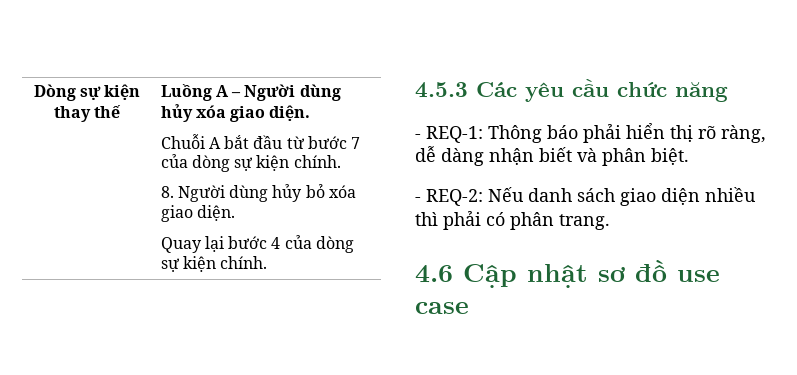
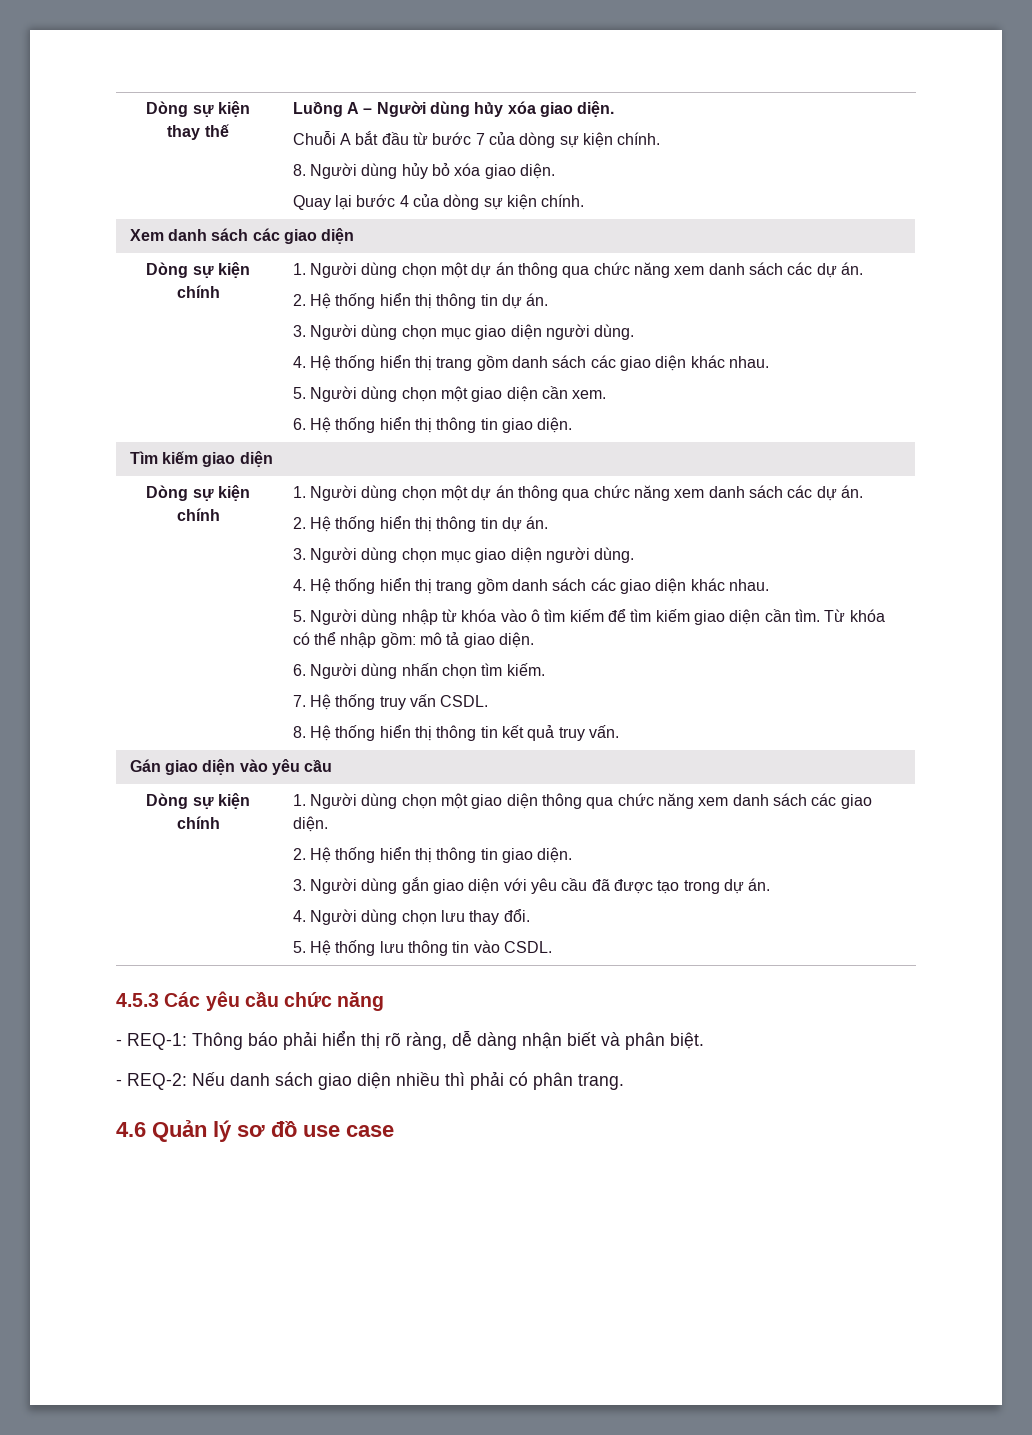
+ Xem danh sách các giao diện
+ Dòng sự kiện chính | 1. Người dùng chọn một dự án thông qua chức năng xem danh sách các dự án.
+ 2. Hệ thống hiển thị thông tin dự án.
+ 3. Người dùng chọn mục giao diện người dùng.
+ 4. Hệ thống hiển thị trang gồm danh sách các giao diện khác nhau.
+ 5. Người dùng chọn một giao diện cần xem.
+ 6. Hệ thống hiển thị thông tin giao diện.
+ Tìm kiếm giao diện
+ Dòng sự kiện chính | 1. Người dùng chọn một dự án thông qua chức năng xem danh sách các dự án.
+ 2. Hệ thống hiển thị thông tin dự án.
+ 3. Người dùng chọn mục giao diện người dùng.
+ 4. Hệ thống hiển thị trang gồm danh sách các giao diện khác nhau.
+ 5. Người dùng nhập từ khóa vào ô tìm kiếm để tìm kiếm giao diện cần tìm. Từ khóa có thể nhập gồm: mô tả giao diện.
+ 6. Người dùng nhấn chọn tìm kiếm.
+ 7. Hệ thống truy vấn CSDL.
+ 8. Hệ thống hiển thị thông tin kết quả truy vấn.
+ Gán giao diện vào yêu cầu
+ Dòng sự kiện chính | 1. Người dùng chọn một giao diện thông qua chức năng xem danh sách các giao diện.
+ 2. Hệ thống hiển thị thông tin giao diện.
+ 3. Người dùng gắn giao diện với yêu cầu đã được tạo trong dự án.
+ 4. Người dùng chọn lưu thay đổi.
+ 5. Hệ thống lưu thông tin vào CSDL.
- 4.6 Cập nhật sơ đồ use case
+ 4.6 Quản lý sơ đồ use case

